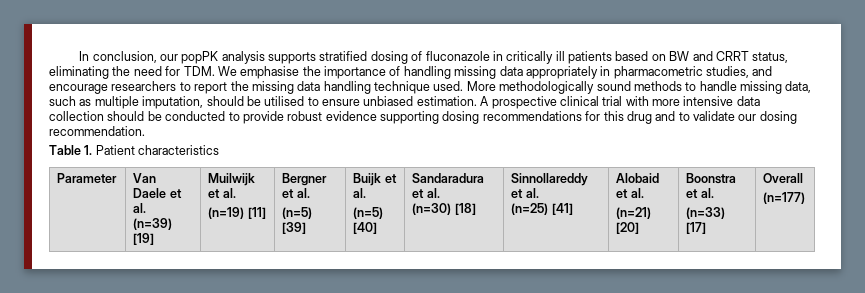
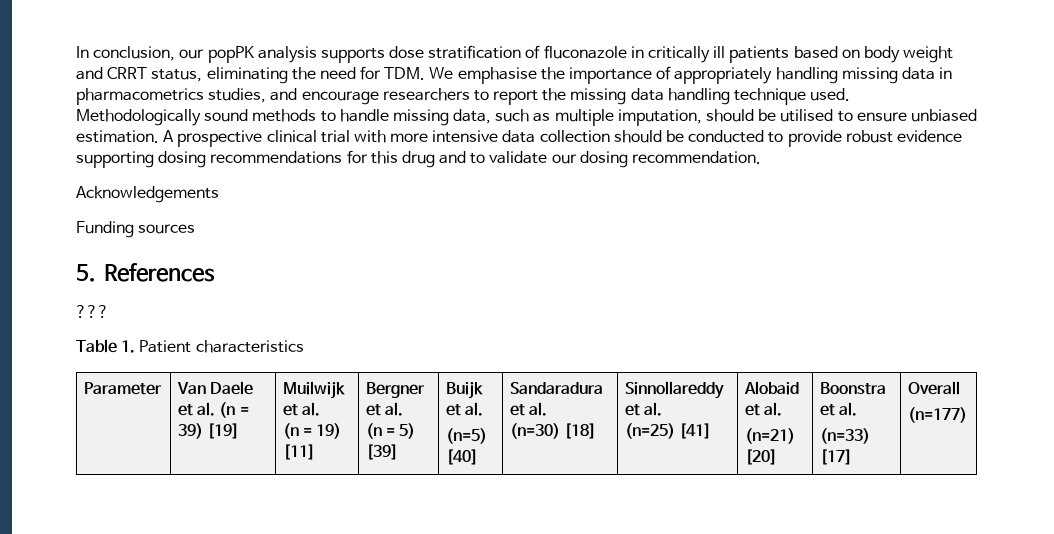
- In conclusion, our popPK analysis supports stratified dosing of fluconazole in critically ill patients based on BW and CRRT status, eliminating the need for TDM. We emphasise the importance of handling missing data appropriately in pharmacometric studies, and encourage researchers to report the missing data handling technique used.
+ In conclusion, our popPK analysis supports dose stratification of fluconazole in critically ill patients based on body weight and CRRT status, eliminating the need for TDM. We emphasise the importance of appropriately handling missing data in pharmacometrics studies, and encourage researchers to report the missing data handling technique used.
- More methodologically sound methods to handle missing data, such as multiple imputation, should be utilised to ensure unbiased estimation.
+ Methodologically sound methods to handle missing data, such as multiple imputation, should be utilised to ensure unbiased estimation.
+ Acknowledgements
+ Funding sources
+ 5. References
+ ???
- Van Daele et al.
- (n=39) [19]
+ Van Daele et al. (n = 39) [19]
- (n=19) [11]
+ (n = 19) [11]
- (n=5) [39]
+ (n = 5) [39]

